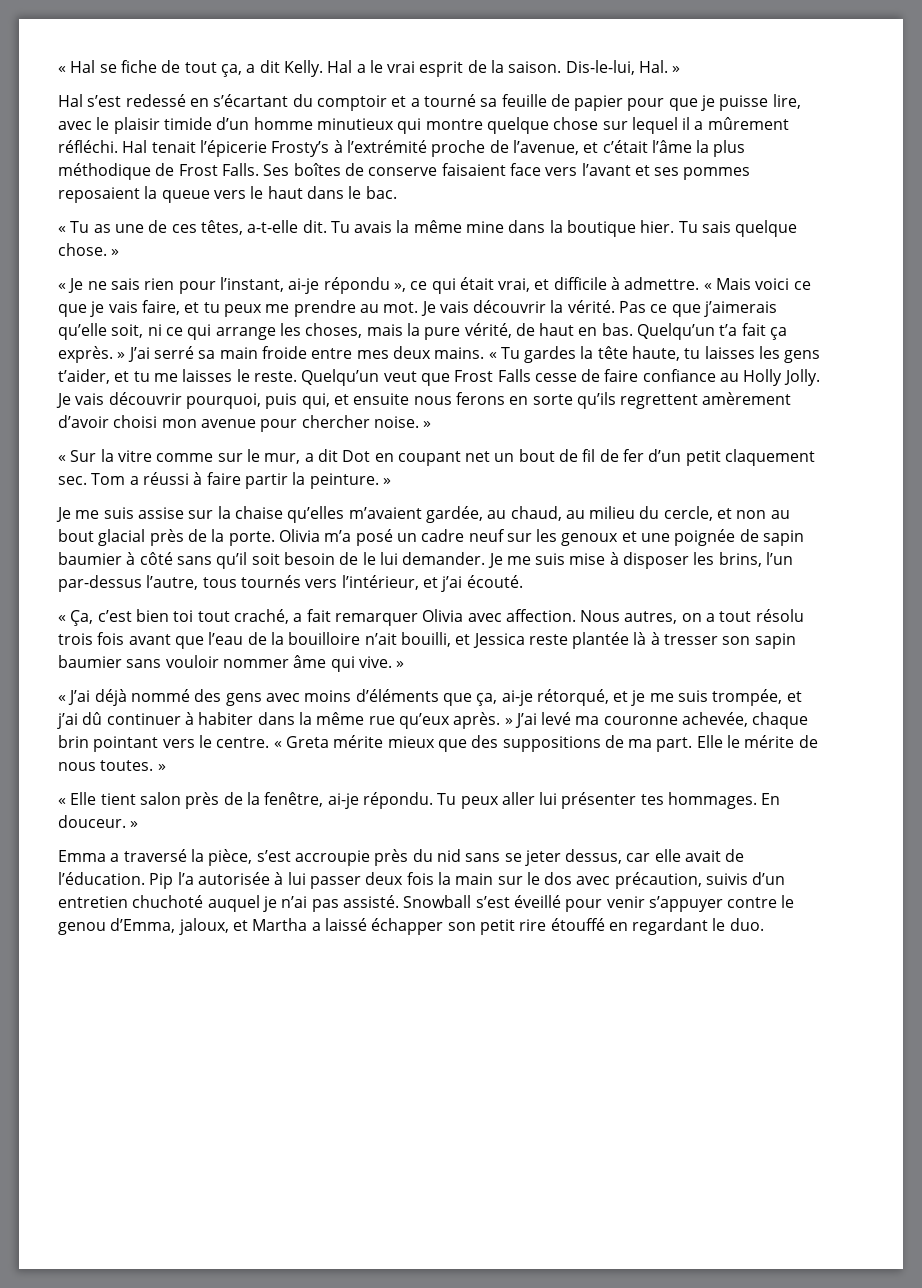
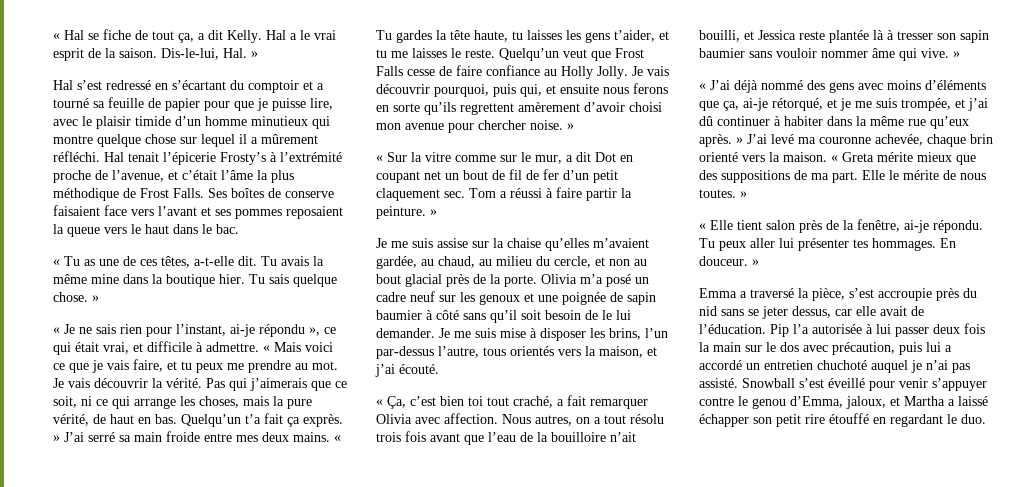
- Hal s’est redessé en s’écartant du comptoir et a tourné sa feuille de papier pour que je puisse lire, avec le plaisir timide d’un homme minutieux qui montre quelque chose sur lequel il a mûrement réfléchi.
+ Hal s’est redressé en s’écartant du comptoir et a tourné sa feuille de papier pour que je puisse lire, avec le plaisir timide d’un homme minutieux qui montre quelque chose sur lequel il a mûrement réfléchi.
- Pas ce que j’aimerais qu’elle soit, ni ce qui arrange les choses, mais la pure vérité, de haut en bas.
+ Pas qui j’aimerais que ce soit, ni ce qui arrange les choses, mais la pure vérité, de haut en bas.
- Je me suis mise à disposer les brins, l’un par-dessus l’autre, tous tournés vers l’intérieur, et j’ai écouté.
+ Je me suis mise à disposer les brins, l’un par-dessus l’autre, tous orientés vers la maison, et j’ai écouté.
- « J’ai déjà nommé des gens avec moins d’éléments que ça, ai-je rétorqué, et je me suis trompée, et j’ai dû continuer à habiter dans la même rue qu’eux après. » J’ai levé ma couronne achevée, chaque brin pointant vers le centre.
+ « J’ai déjà nommé des gens avec moins d’éléments que ça, ai-je rétorqué, et je me suis trompée, et j’ai dû continuer à habiter dans la même rue qu’eux après. » J’ai levé ma couronne achevée, chaque brin orienté vers la maison.
- Pip l’a autorisée à lui passer deux fois la main sur le dos avec précaution, suivis d’un entretien chuchoté auquel je n’ai pas assisté.
+ Pip l’a autorisée à lui passer deux fois la main sur le dos avec précaution, puis lui a accordé un entretien chuchoté auquel je n’ai pas assisté.

